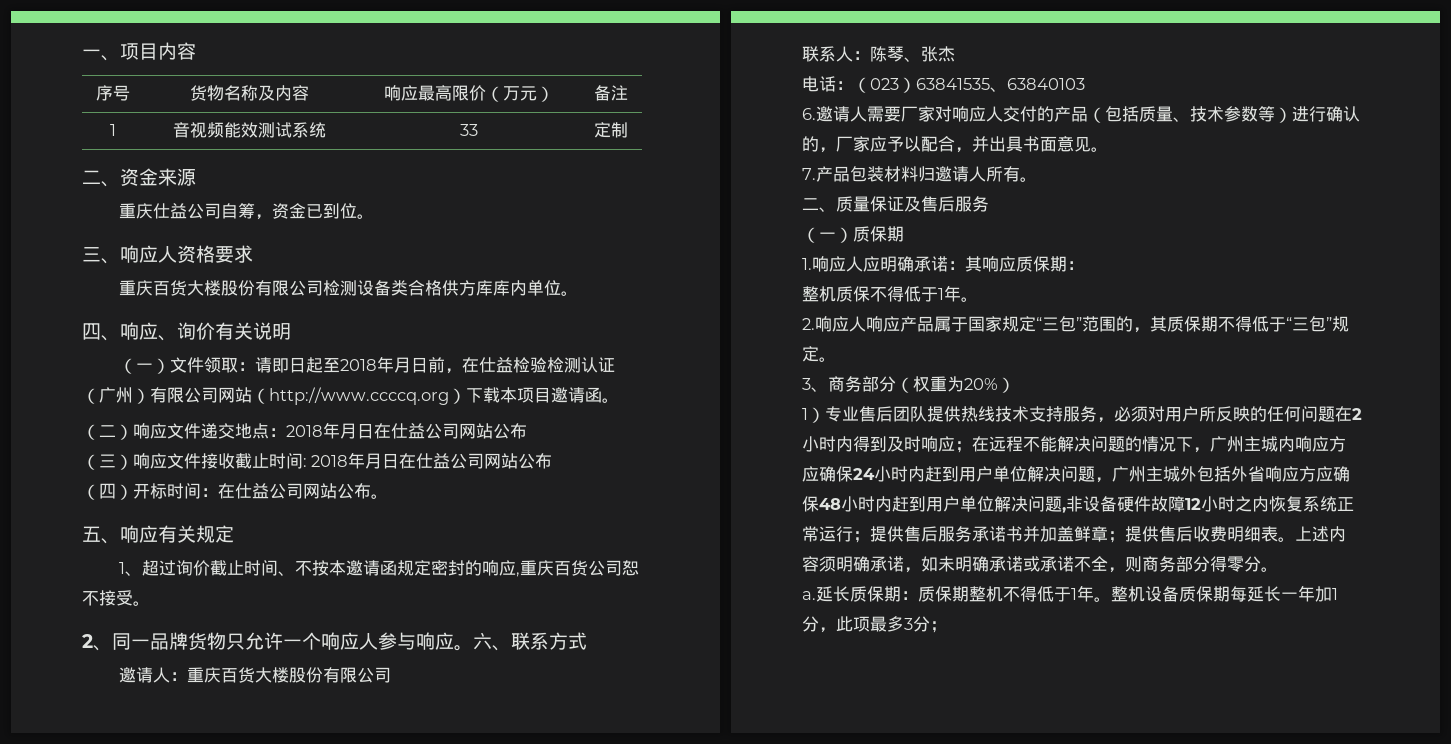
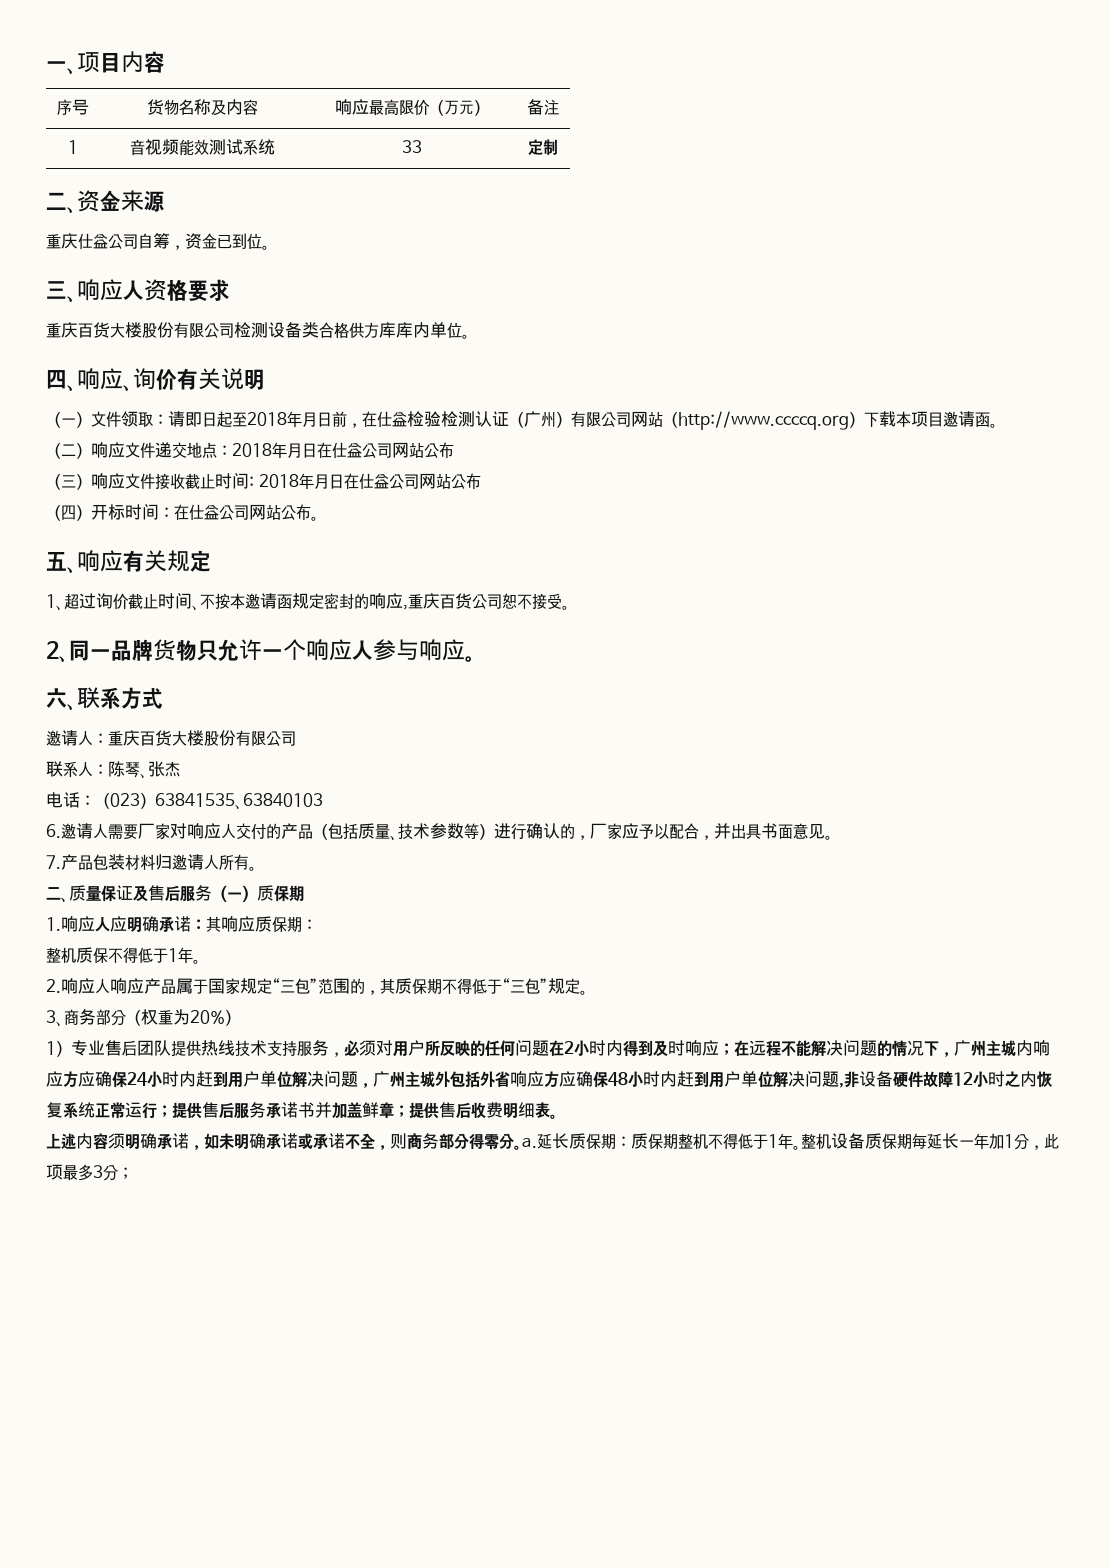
- 2、同一品牌货物只允许一个响应人参与响应。六、联系方式
+ 2、同一品牌货物只允许一个响应人参与响应。
+ 六、联系方式
- 二、质量保证及售后服务
- （一）质保期
+ 二、质量保证及售后服务（一）质保期
- 提供售后收费明细表。上述内容须明确承诺，如未明确承诺或承诺不全，则商务部分得零分。
- a.
+ 提供售后收费明细表。
+ 上述内容须明确承诺，如未明确承诺或承诺不全，则商务部分得零分。a.

